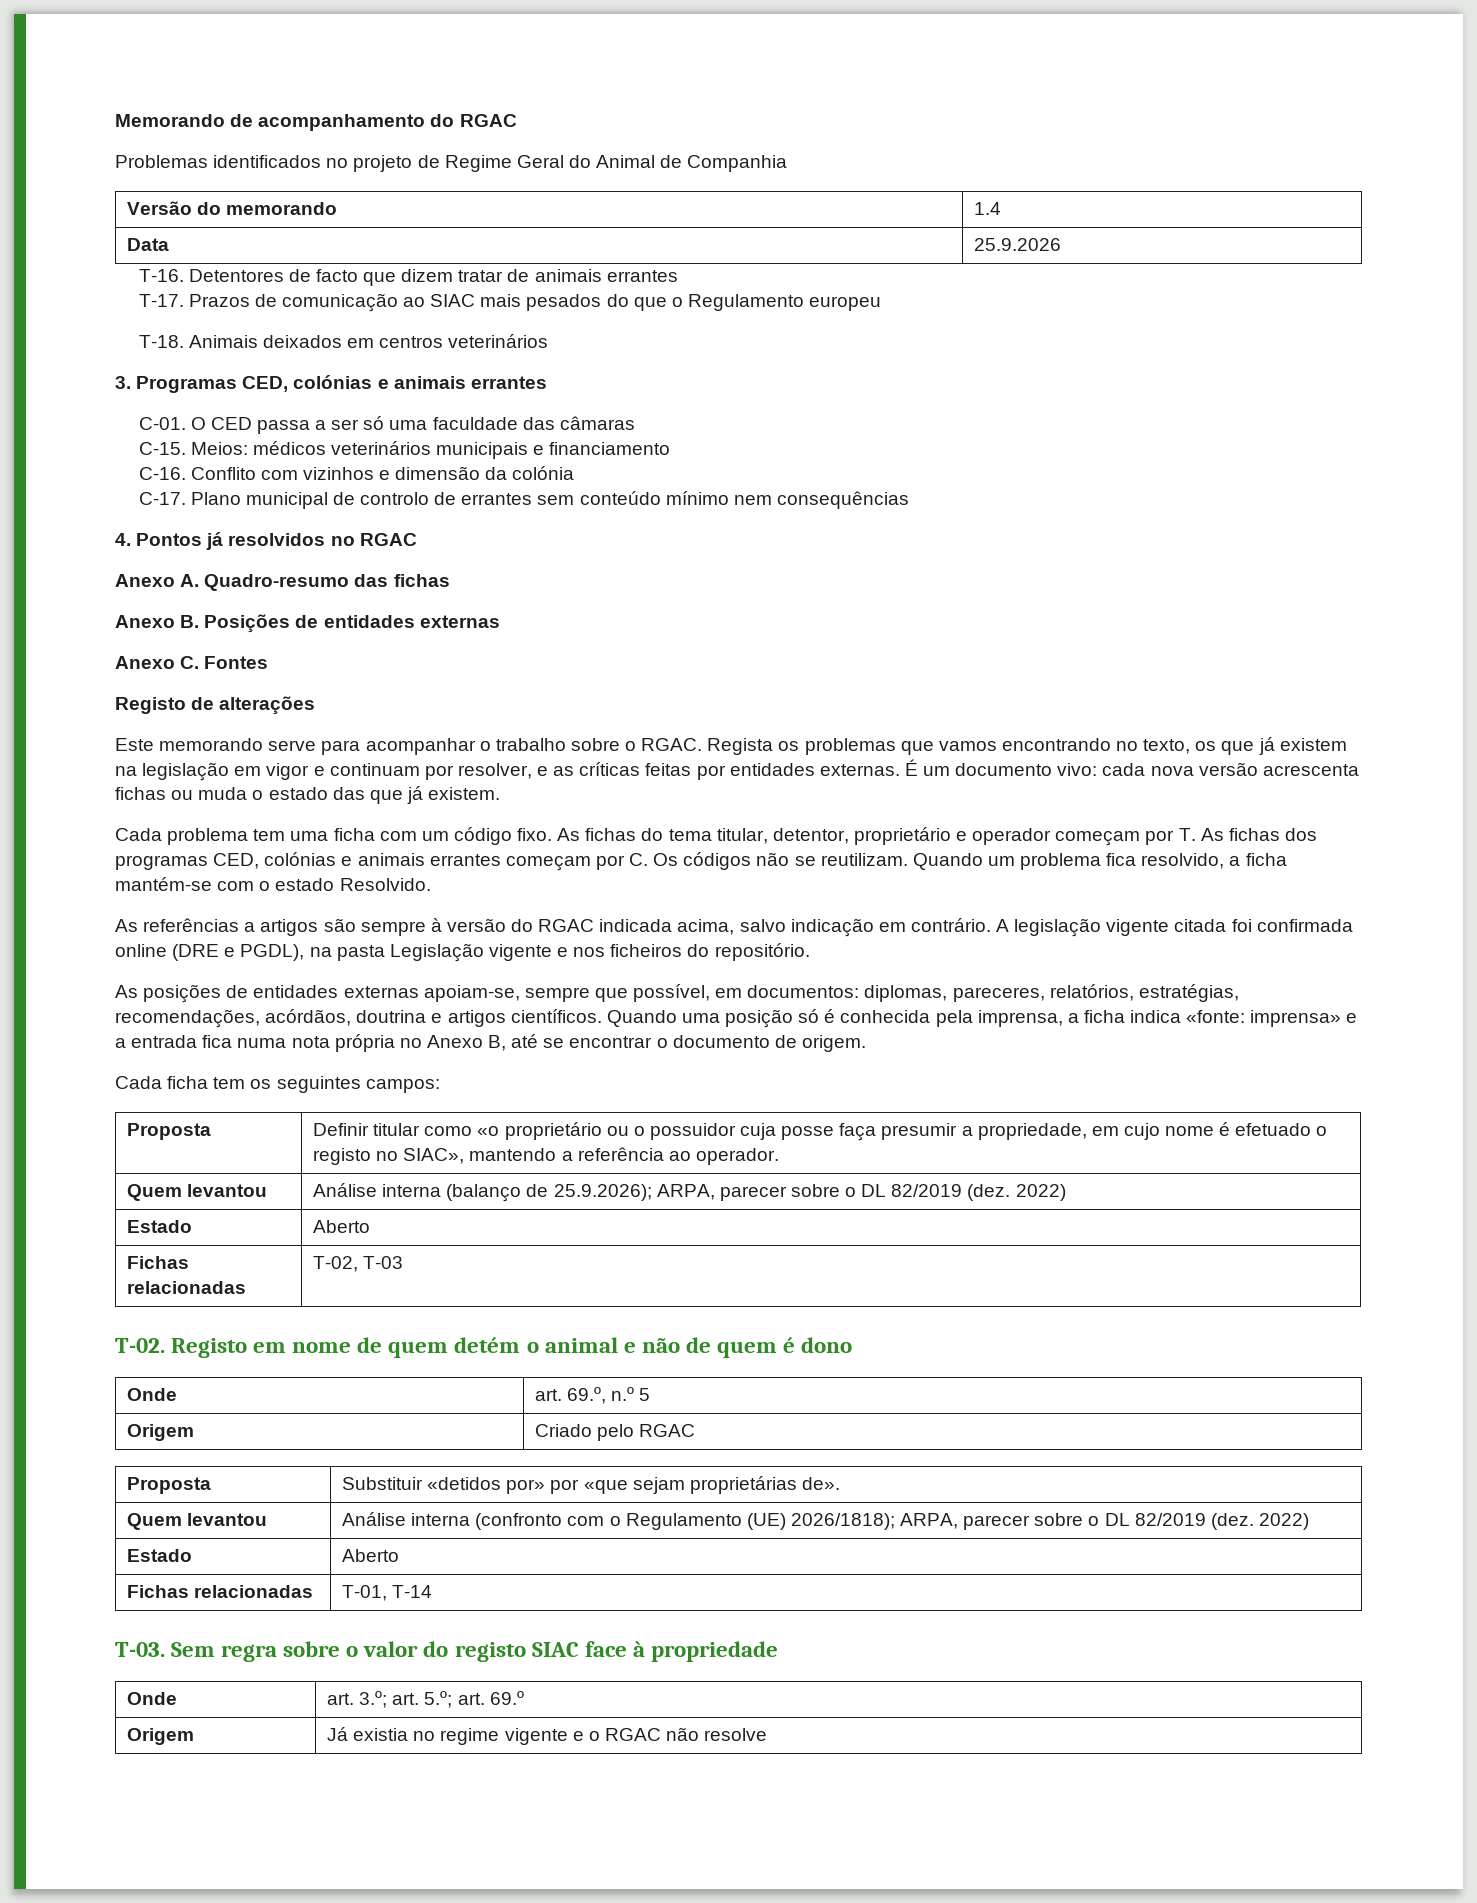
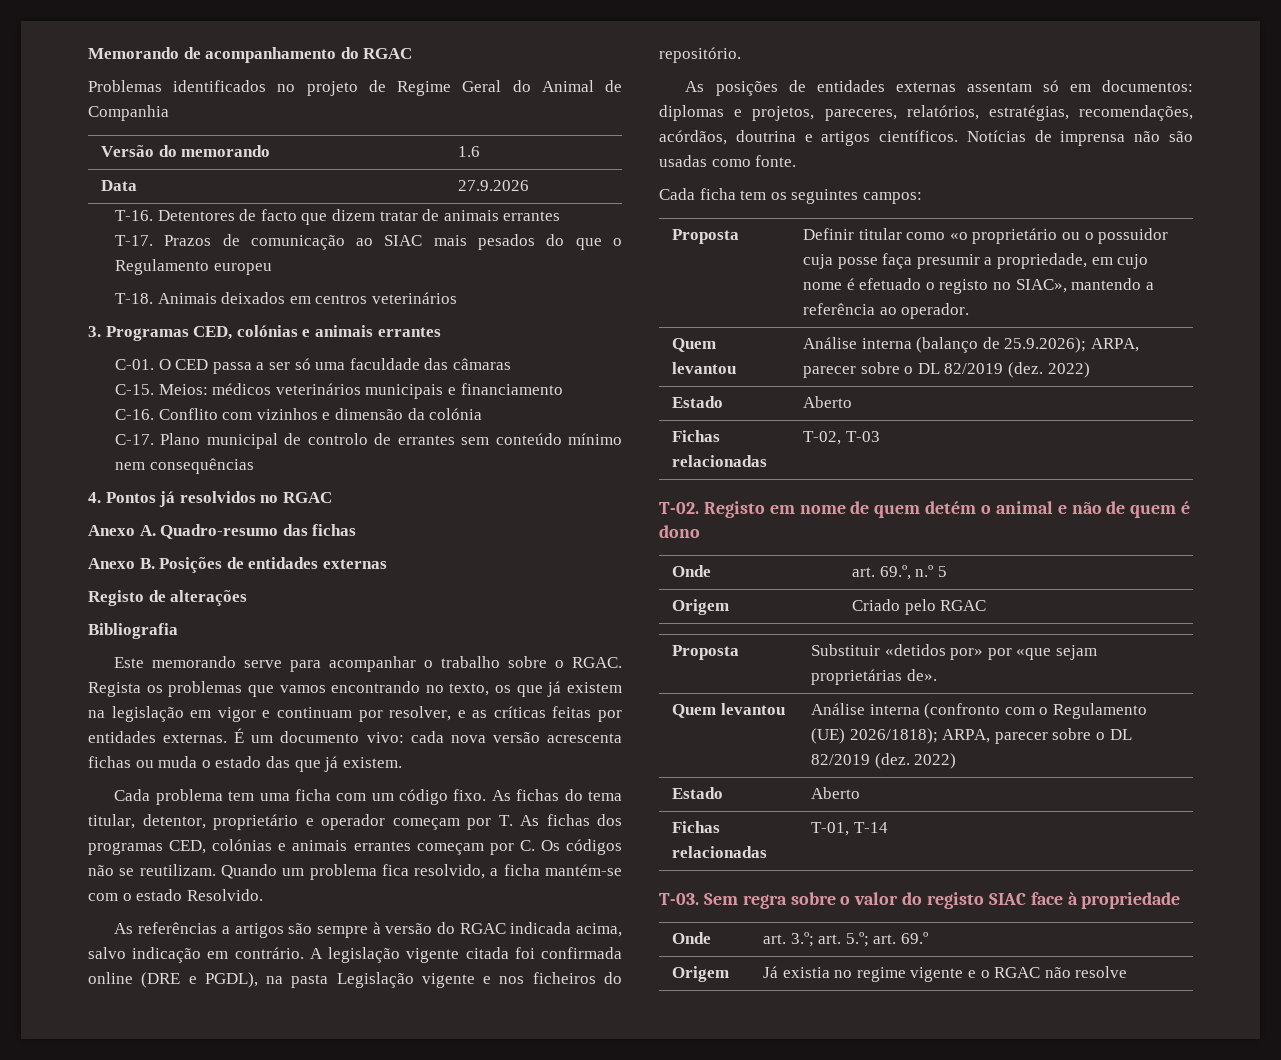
- Versão do memorando | 1.4
+ Versão do memorando | 1.6
- Data | 25.9.2026
+ Data | 27.9.2026
- Anexo C. Fontes
+ Bibliografia
- As posições de entidades externas apoiam-se, sempre que possível, em documentos: diplomas, pareceres, relatórios, estratégias, recomendações, acórdãos, doutrina e artigos científicos.
+ As posições de entidades externas assentam só em documentos: diplomas e projetos, pareceres, relatórios, estratégias, recomendações, acórdãos, doutrina e artigos científicos.
- Quando uma posição só é conhecida pela imprensa, a ficha indica «fonte: imprensa» e a entrada fica numa nota própria no Anexo B, até se encontrar o documento de origem.
+ Notícias de imprensa não são usadas como fonte.

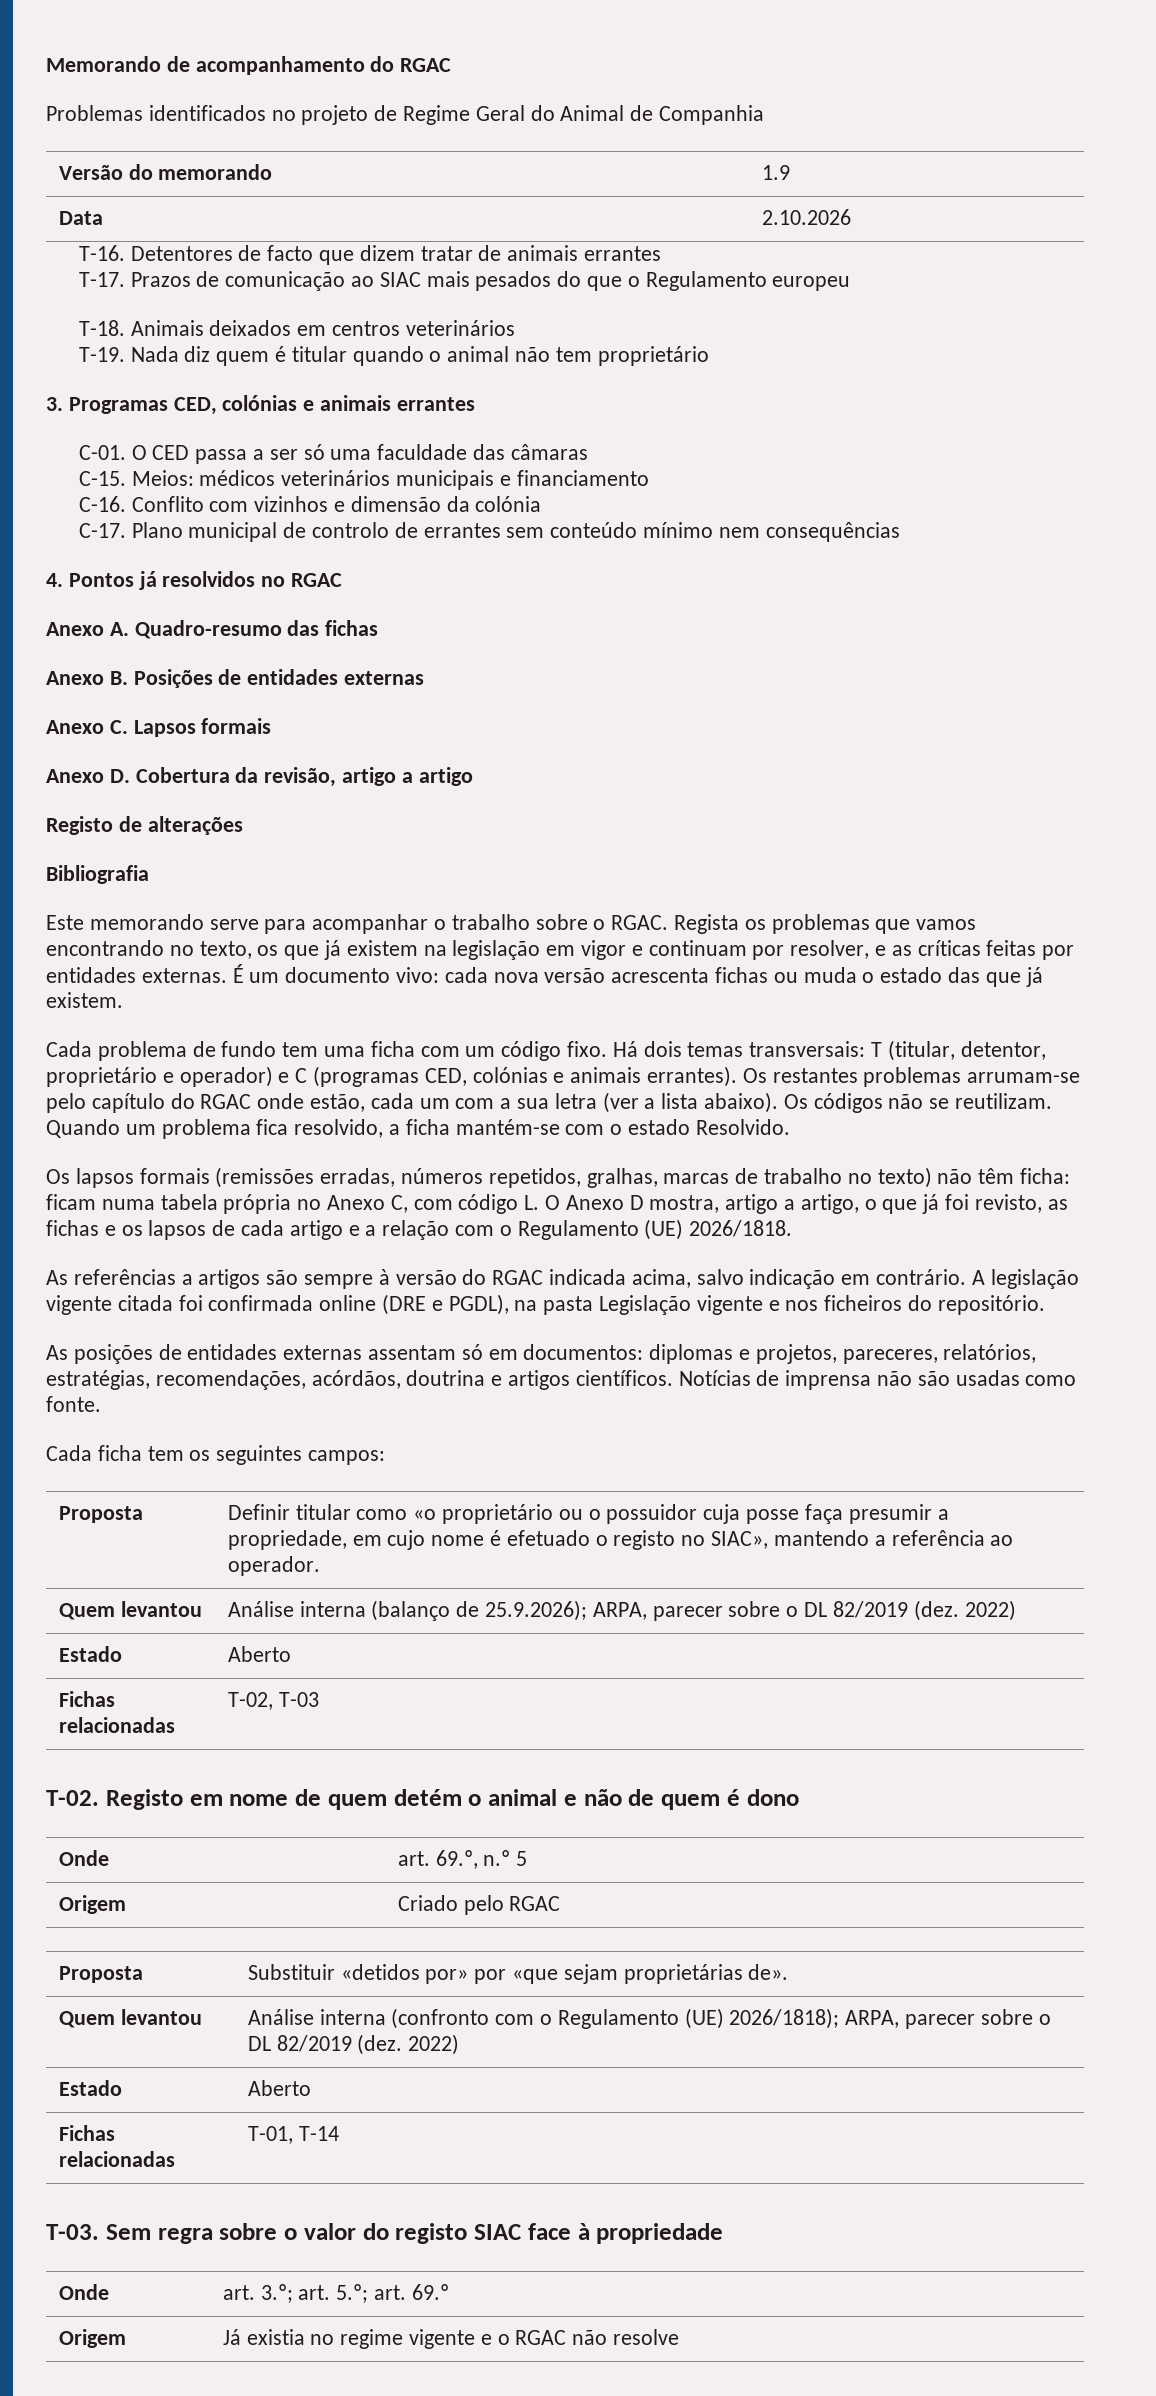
- Versão do memorando | 1.6
+ Versão do memorando | 1.9
- Data | 27.9.2026
+ Data | 2.10.2026
+ T-19. Nada diz quem é titular quando o animal não tem proprietário
+ Anexo C. Lapsos formais
+ Anexo D. Cobertura da revisão, artigo a artigo
- Cada problema tem uma ficha com um código fixo.
+ Cada problema de fundo tem uma ficha com um código fixo.
- As fichas do tema titular, detentor, proprietário e operador começam por T. As fichas dos programas CED, colónias e animais errantes começam por C. Os códigos não se reutilizam.
+ Há dois temas transversais: T (titular, detentor, proprietário e operador) e C (programas CED, colónias e animais errantes). Os restantes problemas arrumam-se pelo capítulo do RGAC onde estão, cada um com a sua letra (ver a lista abaixo). Os códigos não se reutilizam.
+ Os lapsos formais (remissões erradas, números repetidos, gralhas, marcas de trabalho no texto) não têm ficha: ficam numa tabela própria no Anexo C, com código L. O Anexo D mostra, artigo a artigo, o que já foi revisto, as fichas e os lapsos de cada artigo e a relação com o Regulamento (UE) 2026/1818.

